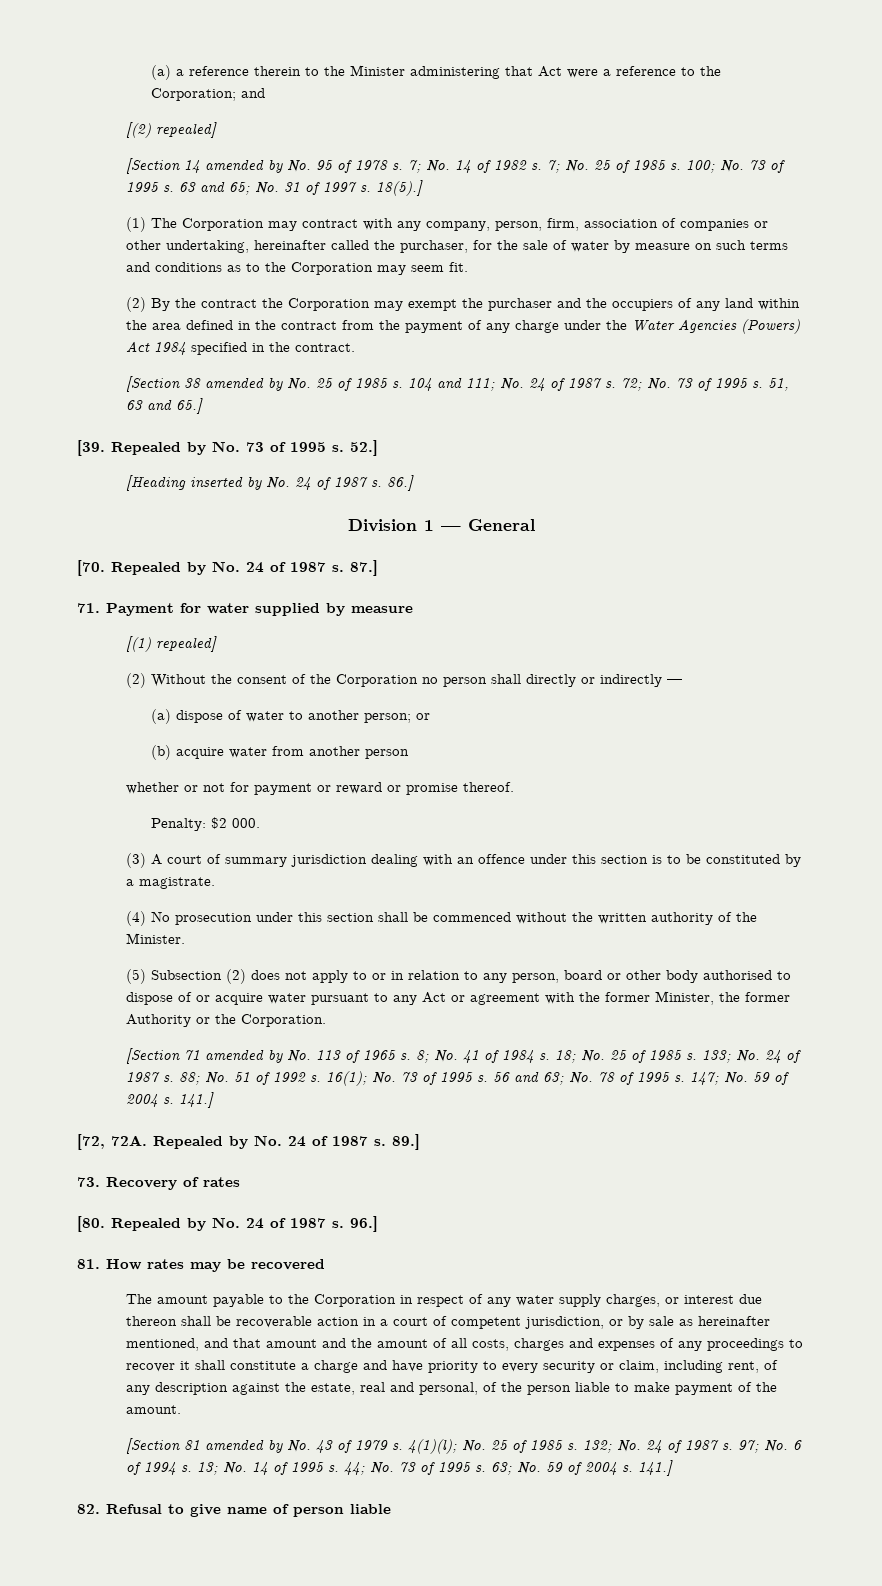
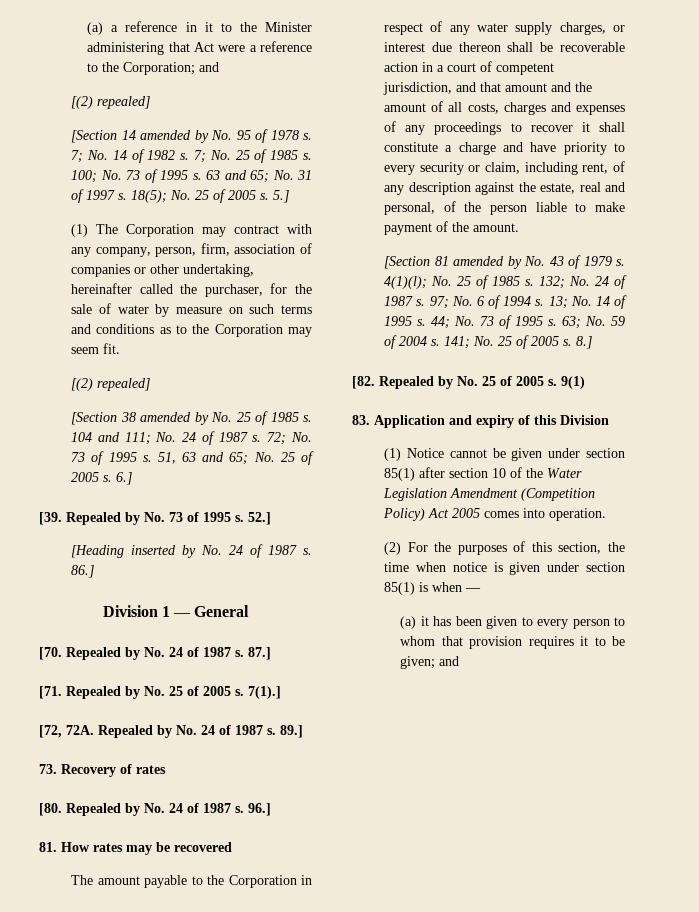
- (a) a reference therein to the Minister administering that Act were a reference to the Corporation; and
+ (a) a reference in it to the Minister administering that Act were a reference to the Corporation; and
- 18(5).]
+ 18(5); No. 25 of 2005 s. 5.]
  (1) The Corporation may contract with any company, person, firm, association of companies or other undertaking, hereinafter called the purchaser, for the sale of water by measure on such terms and conditions as to the Corporation may seem fit.
- (2) By the contract the Corporation may exempt the purchaser and the occupiers of any land within the area defined in the contract from the payment of any charge under the Water Agencies (Powers) Act 1984 specified in the contract.
+ [(2) repealed]
- 51, 63 and 65.]
+ 51, 63 and 65; No. 25 of 2005 s. 6.]
- 71. Payment for water supplied by measure
- [(1) repealed]
- (2) Without the consent of the Corporation no person shall directly or indirectly —
- (a) dispose of water to another person; or
- (b) acquire water from another person
- whether or not for payment or reward or promise thereof.
- Penalty: $2 000.
- (3) A court of summary jurisdiction dealing with an offence under this section is to be constituted by a magistrate.
- (4) No prosecution under this section shall be commenced without the written authority of the Minister.
- (5) Subsection (2) does not apply to or in relation to any person, board or other body authorised to dispose of or acquire water pursuant to any Act or agreement with the former Minister, the former Authority or the Corporation.
- [Section 71 amended by No. 113 of 1965 s. 8; No. 41 of 1984 s. 18; No. 25 of 1985 s. 133; No. 24 of 1987 s. 88; No. 51 of 1992 s. 16(1); No. 73 of 1995 s. 56 and 63; No. 78 of 1995 s. 147; No. 59 of 2004 s. 141.]
+ [71. Repealed by No. 25 of 2005 s. 7(1).]
- The amount payable to the Corporation in respect of any water supply charges, or interest due thereon shall be recoverable action in a court of competent jurisdiction, or by sale as hereinafter mentioned, and that amount and the amount of all costs, charges and expenses of any proceedings to recover it shall constitute a charge and have priority to every security or claim, including rent, of any description against the estate, real and personal, of the person liable to make payment of the amount.
+ The amount payable to the Corporation in respect of any water supply charges, or interest due thereon shall be recoverable action in a court of competent jurisdiction, and that amount and the amount of all costs, charges and expenses of any proceedings to recover it shall constitute a charge and have priority to every security or claim, including rent, of any description against the estate, real and personal, of the person liable to make payment of the amount.
- 63; No. 59 of 2004 s. 141.]
- 82. Refusal to give name of person liable
+ 63; No. 59 of 2004 s. 141; No. 25 of 2005 s. 8.]
+ [82. Repealed by No. 25 of 2005 s. 9(1)
+ 83. Application and expiry of this Division
+ (1) Notice cannot be given under section 85(1) after section 10 of the Water Legislation Amendment (Competition Policy) Act 2005 comes into operation.
+ (2) For the purposes of this section, the time when notice is given under section 85(1) is when —
+ (a) it has been given to every person to whom that provision requires it to be given; and

